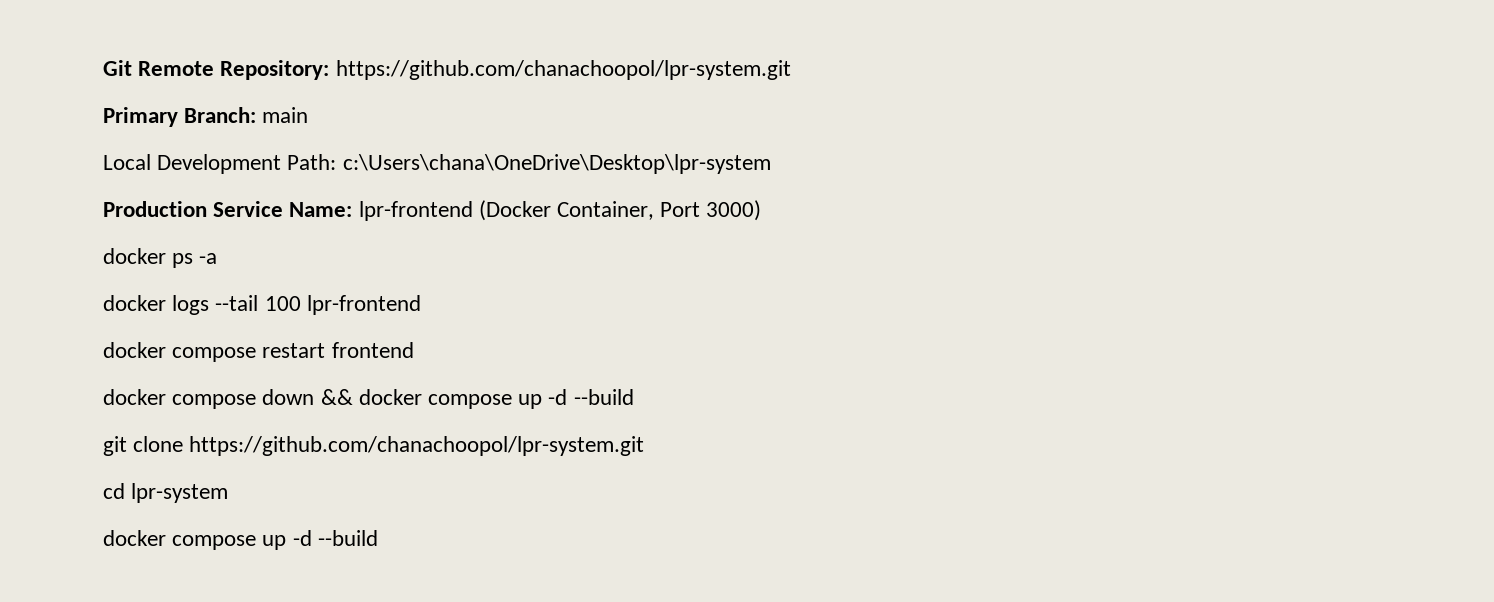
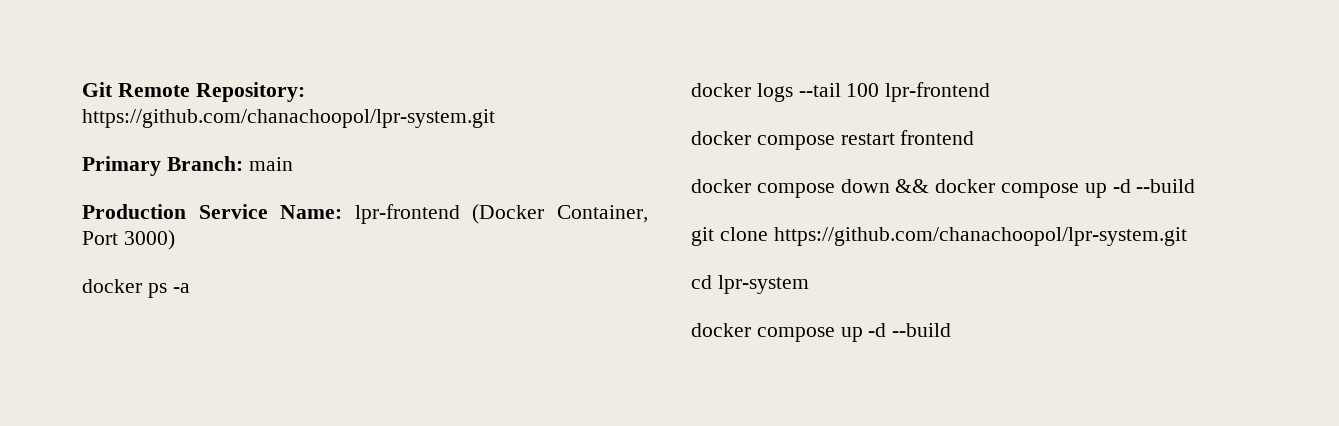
- Local Development Path: c:\Users\chana\OneDrive\Desktop\lpr-system

